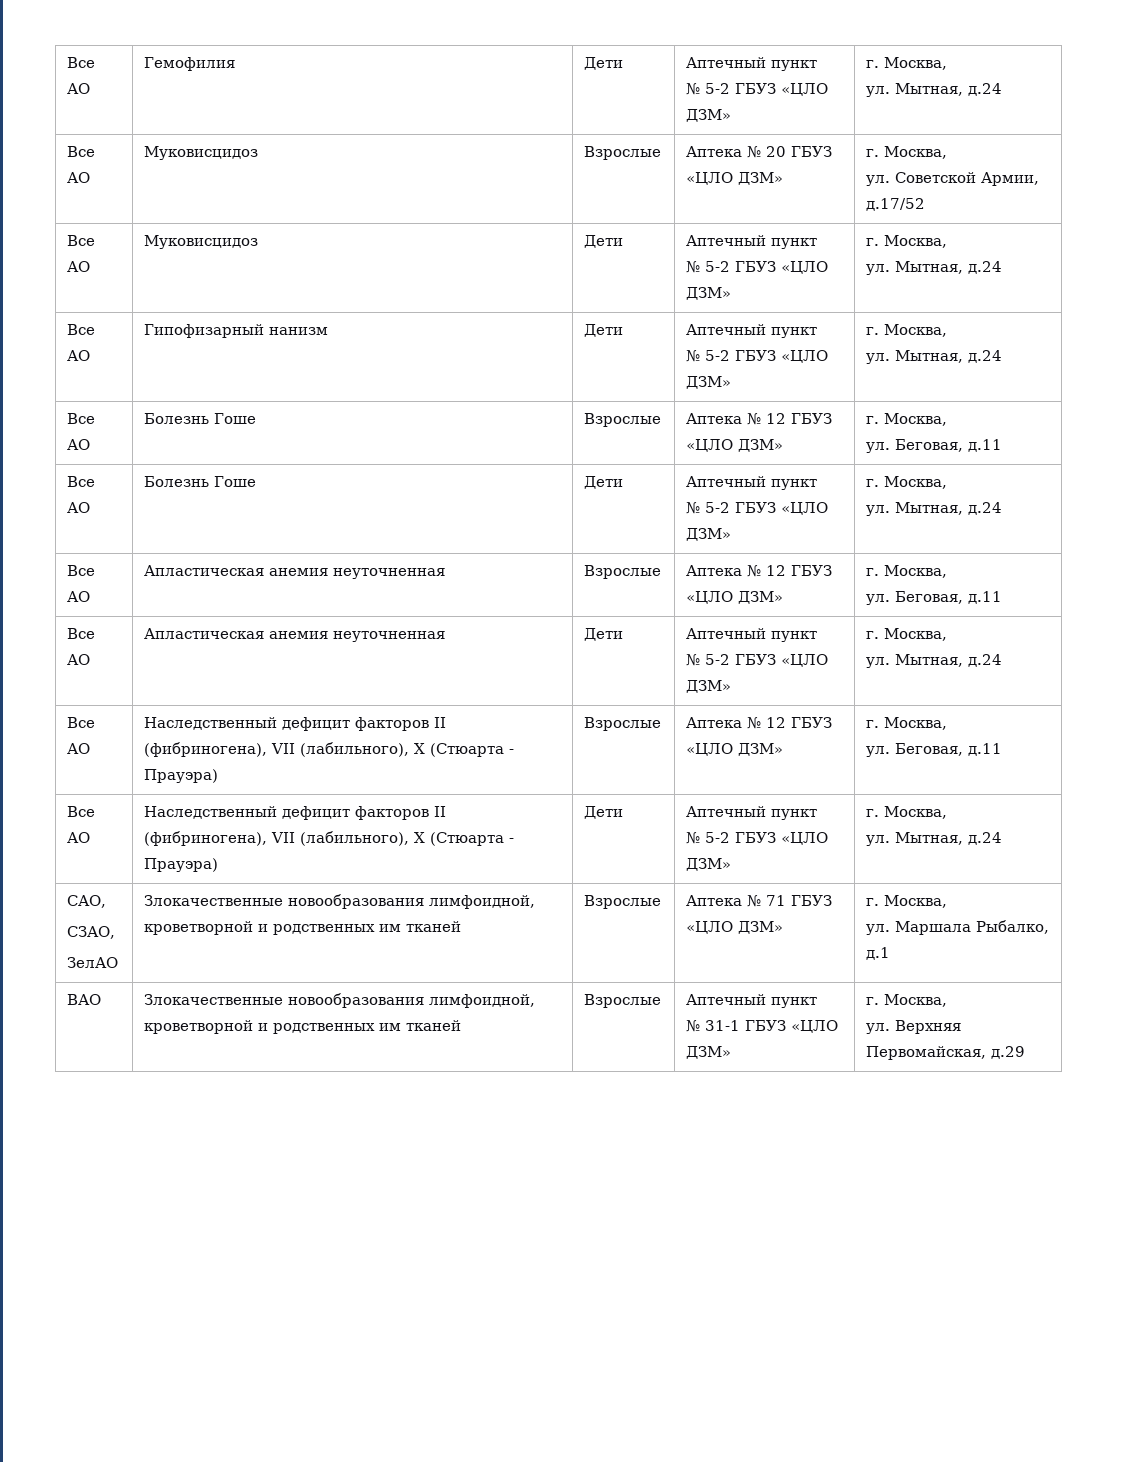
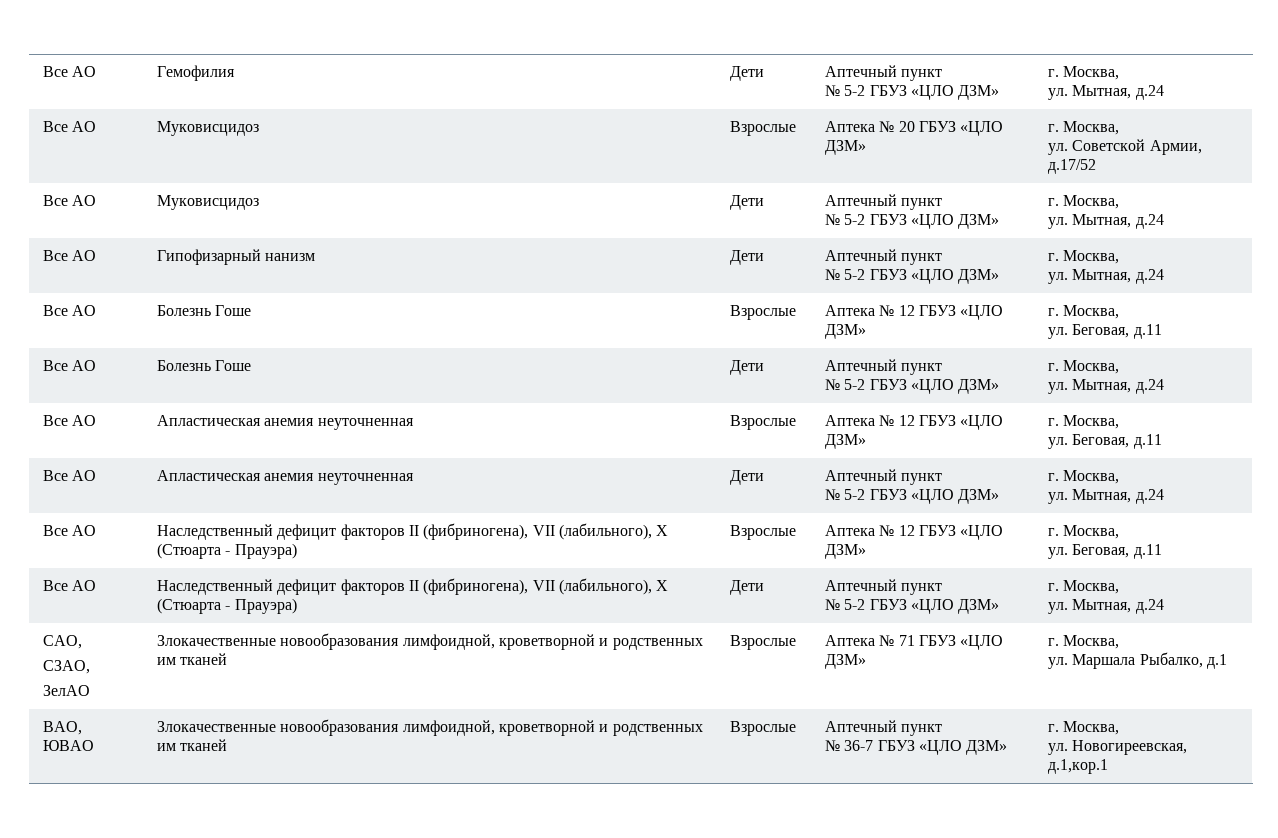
- ВАО | Злокачественные новообразования лимфоидной, кроветворной и родственных им тканей | Взрослые | Аптечный пункт
- № 31-1 ГБУЗ «ЦЛО ДЗМ» | г. Москва,
- ул. Верхняя Первомайская, д.29
+ ВАО, ЮВАО | Злокачественные новообразования лимфоидной, кроветворной и родственных им тканей | Взрослые | Аптечный пункт
+ № 36-7 ГБУЗ «ЦЛО ДЗМ» | г. Москва,
+ ул. Новогиреевская, д.1,кор.1

